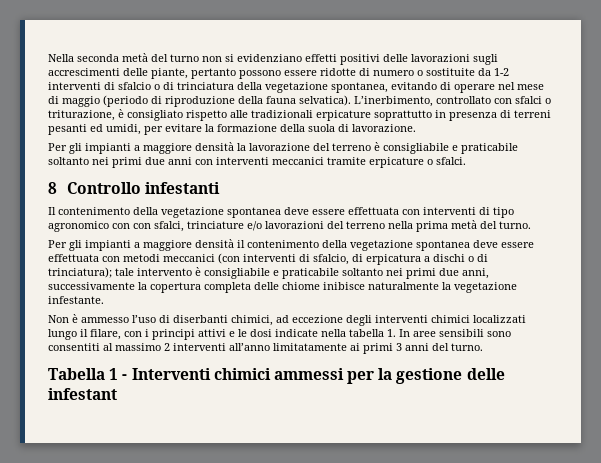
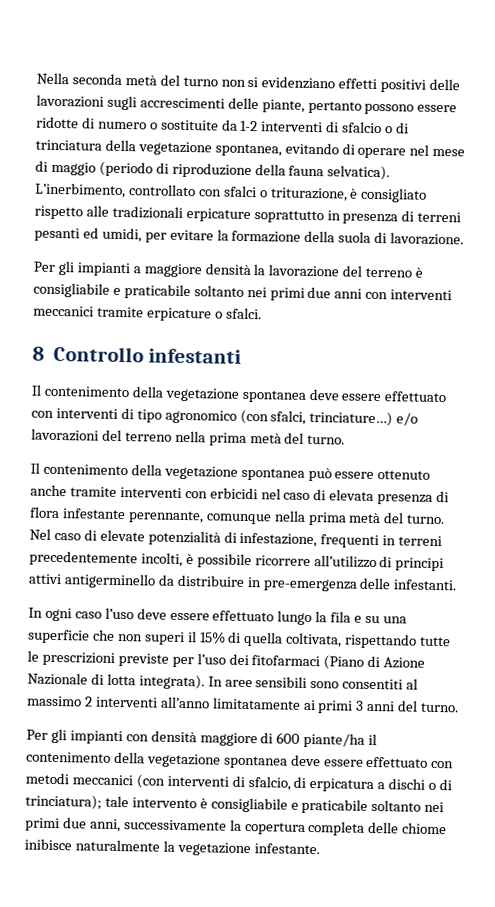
- Il contenimento della vegetazione spontanea deve essere effettuata con interventi di tipo agronomico con con sfalci, trinciature e/o lavorazioni del terreno nella prima metà del turno.
+ Il contenimento della vegetazione spontanea deve essere effettuato con interventi di tipo agronomico (con sfalci, trinciature…) e/o lavorazioni del terreno nella prima metà del turno.
- Per gli impianti a maggiore densità il contenimento della vegetazione spontanea deve essere effettuata con metodi meccanici (con interventi di sfalcio, di erpicatura a dischi o di trinciatura); tale intervento è consigliabile e praticabile soltanto nei primi due anni, successivamente la copertura completa delle chiome inibisce naturalmente la vegetazione infestante.
+ Il contenimento della vegetazione spontanea può essere ottenuto anche tramite interventi con erbicidi nel caso di elevata presenza di flora infestante perennante, comunque nella prima metà del turno. Nel caso di elevate potenzialità di infestazione, frequenti in terreni precedentemente incolti, è possibile ricorrere all’utilizzo di principi attivi antigerminello da distribuire in pre-emergenza delle infestanti.
+ In ogni caso l’uso deve essere effettuato lungo la fila e su una superficie che non superi il 15% di quella coltivata, rispettando tutte le prescrizioni previste per l’uso dei fitofarmaci (Piano di Azione Nazionale di lotta integrata). In aree sensibili sono consentiti al massimo 2 interventi all’anno limitatamente ai primi 3 anni del turno.
+ Per gli impianti con densità maggiore di 600 piante/ha il contenimento della vegetazione spontanea deve essere effettuato con metodi meccanici (con interventi di sfalcio, di erpicatura a dischi o di trinciatura); tale intervento è consigliabile e praticabile soltanto nei primi due anni, successivamente la copertura completa delle chiome inibisce naturalmente la vegetazione infestante.
- Non è ammesso l’uso di diserbanti chimici, ad eccezione degli interventi chimici localizzati lungo il filare, con i principi attivi e le dosi indicate nella tabella 1. In aree sensibili sono consentiti al massimo 2 interventi all’anno limitatamente ai primi 3 anni del turno.
- Tabella 1 - Interventi chimici ammessi per la gestione delle infestant

